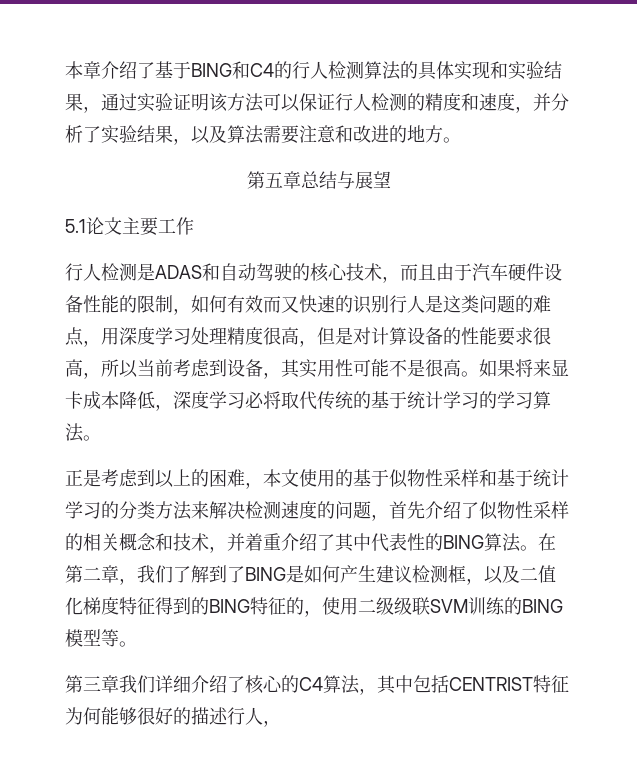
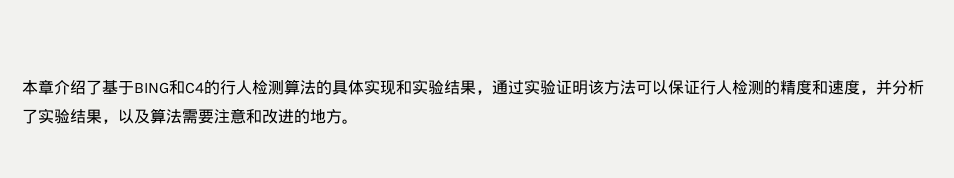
- 第五章总结与展望
- 5.1论文主要工作
- 行人检测是ADAS和自动驾驶的核心技术，而且由于汽车硬件设备性能的限制，如何有效而又快速的识别行人是这类问题的难点，用深度学习处理精度很高，但是对计算设备的性能要求很高，所以当前考虑到设备，其实用性可能不是很高。如果将来显卡成本降低，深度学习必将取代传统的基于统计学习的学习算法。
- 正是考虑到以上的困难，本文使用的基于似物性采样和基于统计学习的分类方法来解决检测速度的问题，首先介绍了似物性采样的相关概念和技术，并着重介绍了其中代表性的BING算法。在第二章，我们了解到了BING是如何产生建议检测框，以及二值化梯度特征得到的BING特征的，使用二级级联SVM训练的BING模型等。
- 第三章我们详细介绍了核心的C4算法，其中包括CENTRIST特征为何能够很好的描述行人，

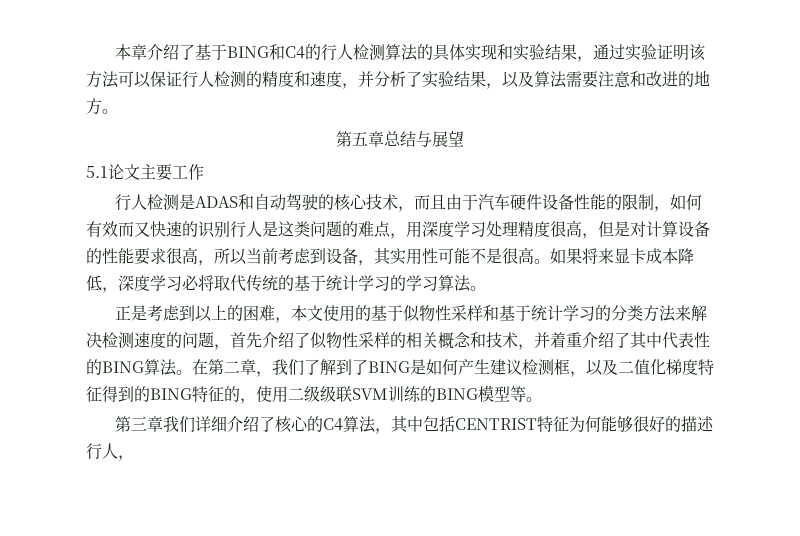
+ 第五章总结与展望
+ 5.1论文主要工作
+ 行人检测是ADAS和自动驾驶的核心技术，而且由于汽车硬件设备性能的限制，如何有效而又快速的识别行人是这类问题的难点，用深度学习处理精度很高，但是对计算设备的性能要求很高，所以当前考虑到设备，其实用性可能不是很高。如果将来显卡成本降低，深度学习必将取代传统的基于统计学习的学习算法。
+ 正是考虑到以上的困难，本文使用的基于似物性采样和基于统计学习的分类方法来解决检测速度的问题，首先介绍了似物性采样的相关概念和技术，并着重介绍了其中代表性的BING算法。在第二章，我们了解到了BING是如何产生建议检测框，以及二值化梯度特征得到的BING特征的，使用二级级联SVM训练的BING模型等。
+ 第三章我们详细介绍了核心的C4算法，其中包括CENTRIST特征为何能够很好的描述行人，

